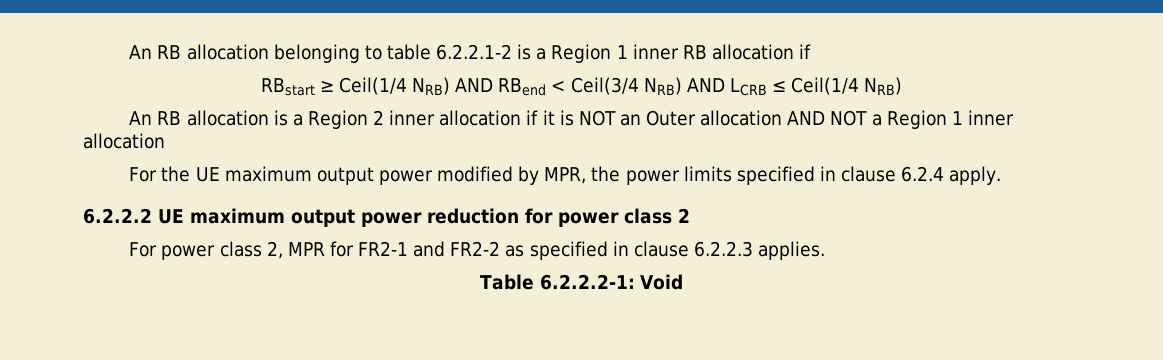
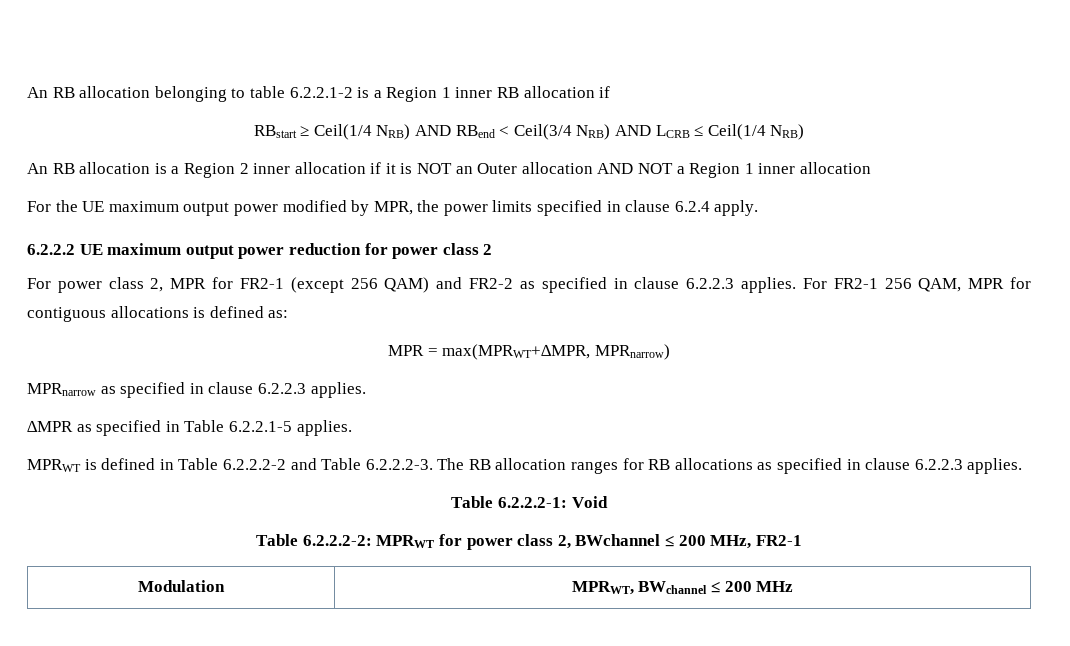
- For power class 2, MPR for FR2-1 and FR2-2 as specified in clause 6.2.2.3 applies.
+ For power class 2, MPR for FR2-1 (except 256 QAM) and FR2-2 as specified in clause 6.2.2.3 applies. For FR2-1 256 QAM, MPR for contiguous allocations is defined as:
+ MPR = max(MPRWT+∆MPR, MPRnarrow)
+ MPRnarrow as specified in clause 6.2.2.3 applies.
+ ∆MPR as specified in Table 6.2.2.1-5 applies.
+ MPRWT is defined in Table 6.2.2.2-2 and Table 6.2.2.2-3. The RB allocation ranges for RB allocations as specified in clause 6.2.2.3 applies.
  Table 6.2.2.2-1: Void
+ Table 6.2.2.2-2: MPRWT for power class 2, BWchannel ≤ 200 MHz, FR2-1
+ Modulation | MPRWT, BWchannel ≤ 200 MHz

